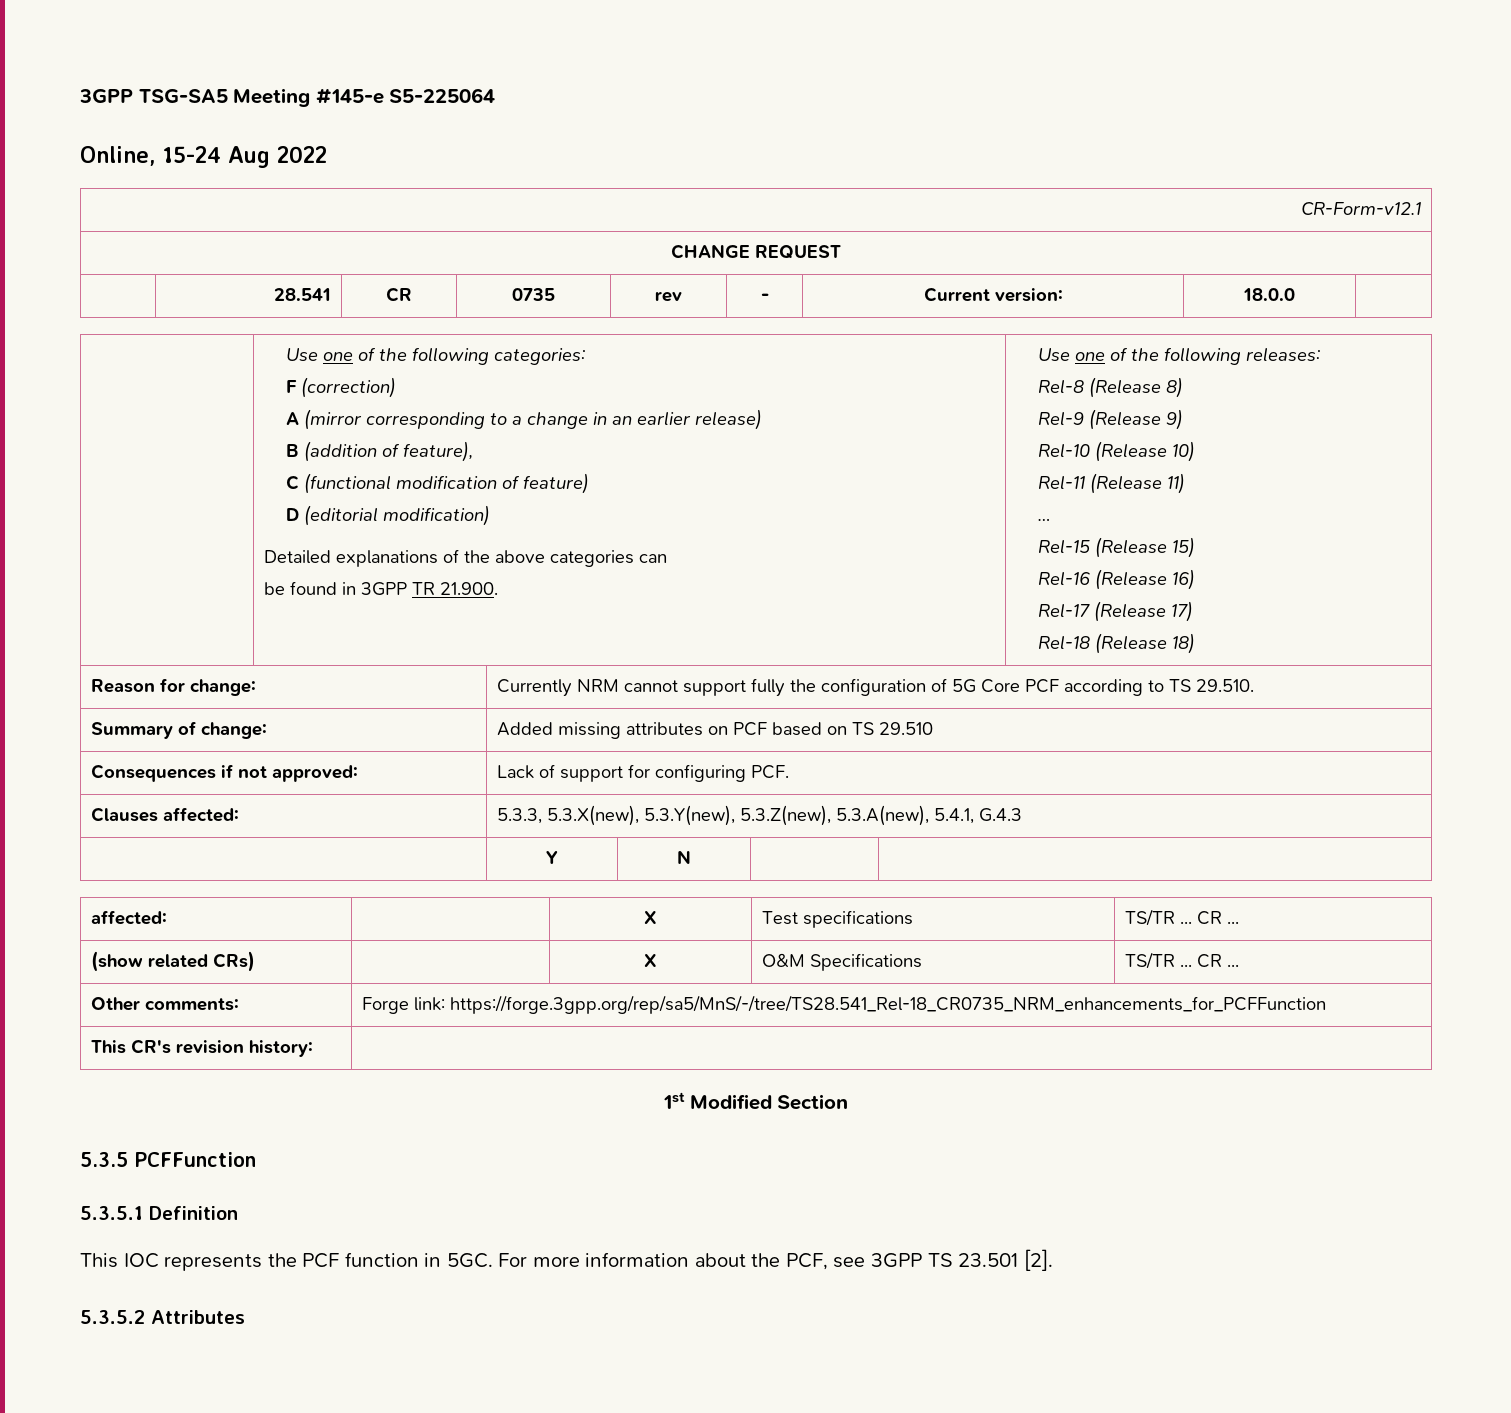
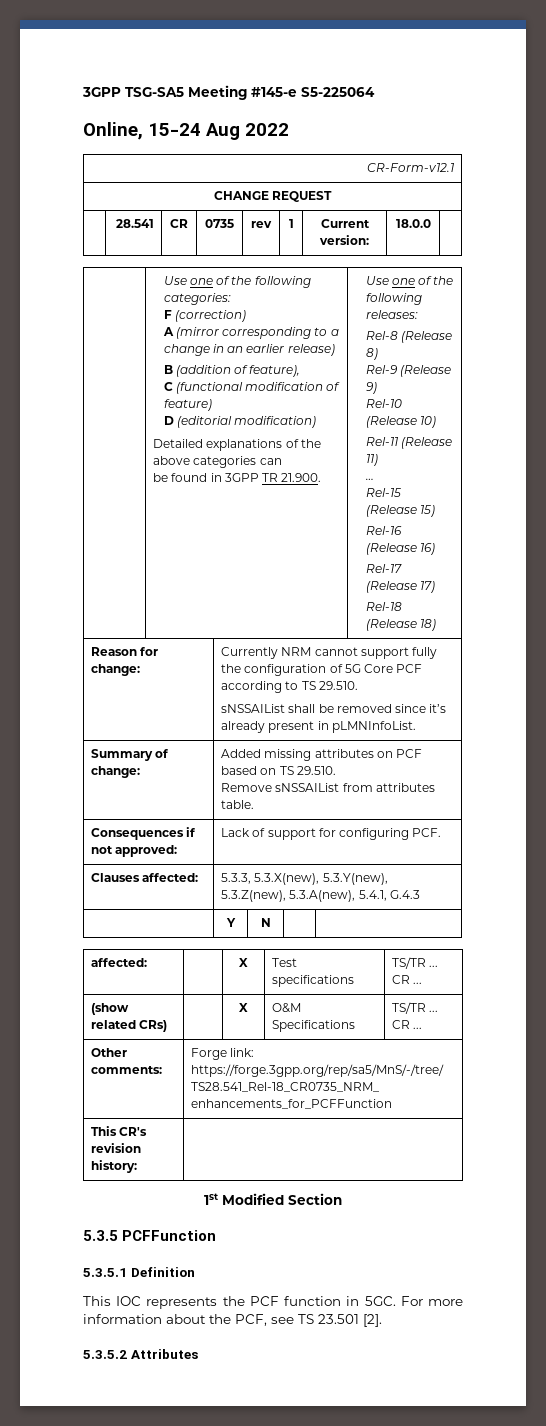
- | 28.541 | CR | 0735 | rev | - | Current version: | 18.0.0 |
+ | 28.541 | CR | 0735 | rev | 1 | Current version: | 18.0.0 |
  Reason for change: | Currently NRM cannot support fully the configuration of 5G Core PCF according to TS 29.510.
+ sNSSAIList shall be removed since it’s already present in pLMNInfoList.
- Summary of change: | Added missing attributes on PCF based on TS 29.510
+ Summary of change: | Added missing attributes on PCF based on TS 29.510.
+ Remove sNSSAIList from attributes table.
- For more information about the PCF, see 3GPP TS 23.501 [2].
+ For more information about the PCF, see TS 23.501 [2].

